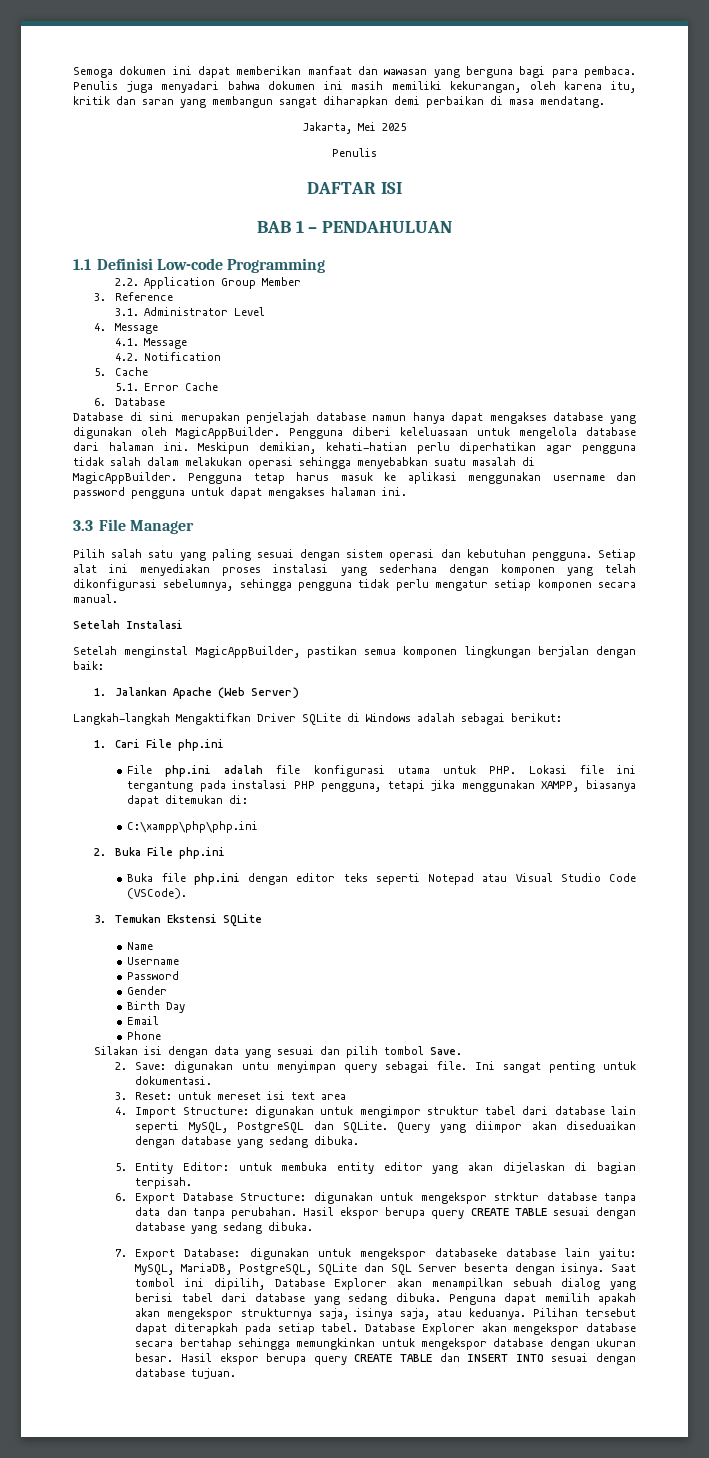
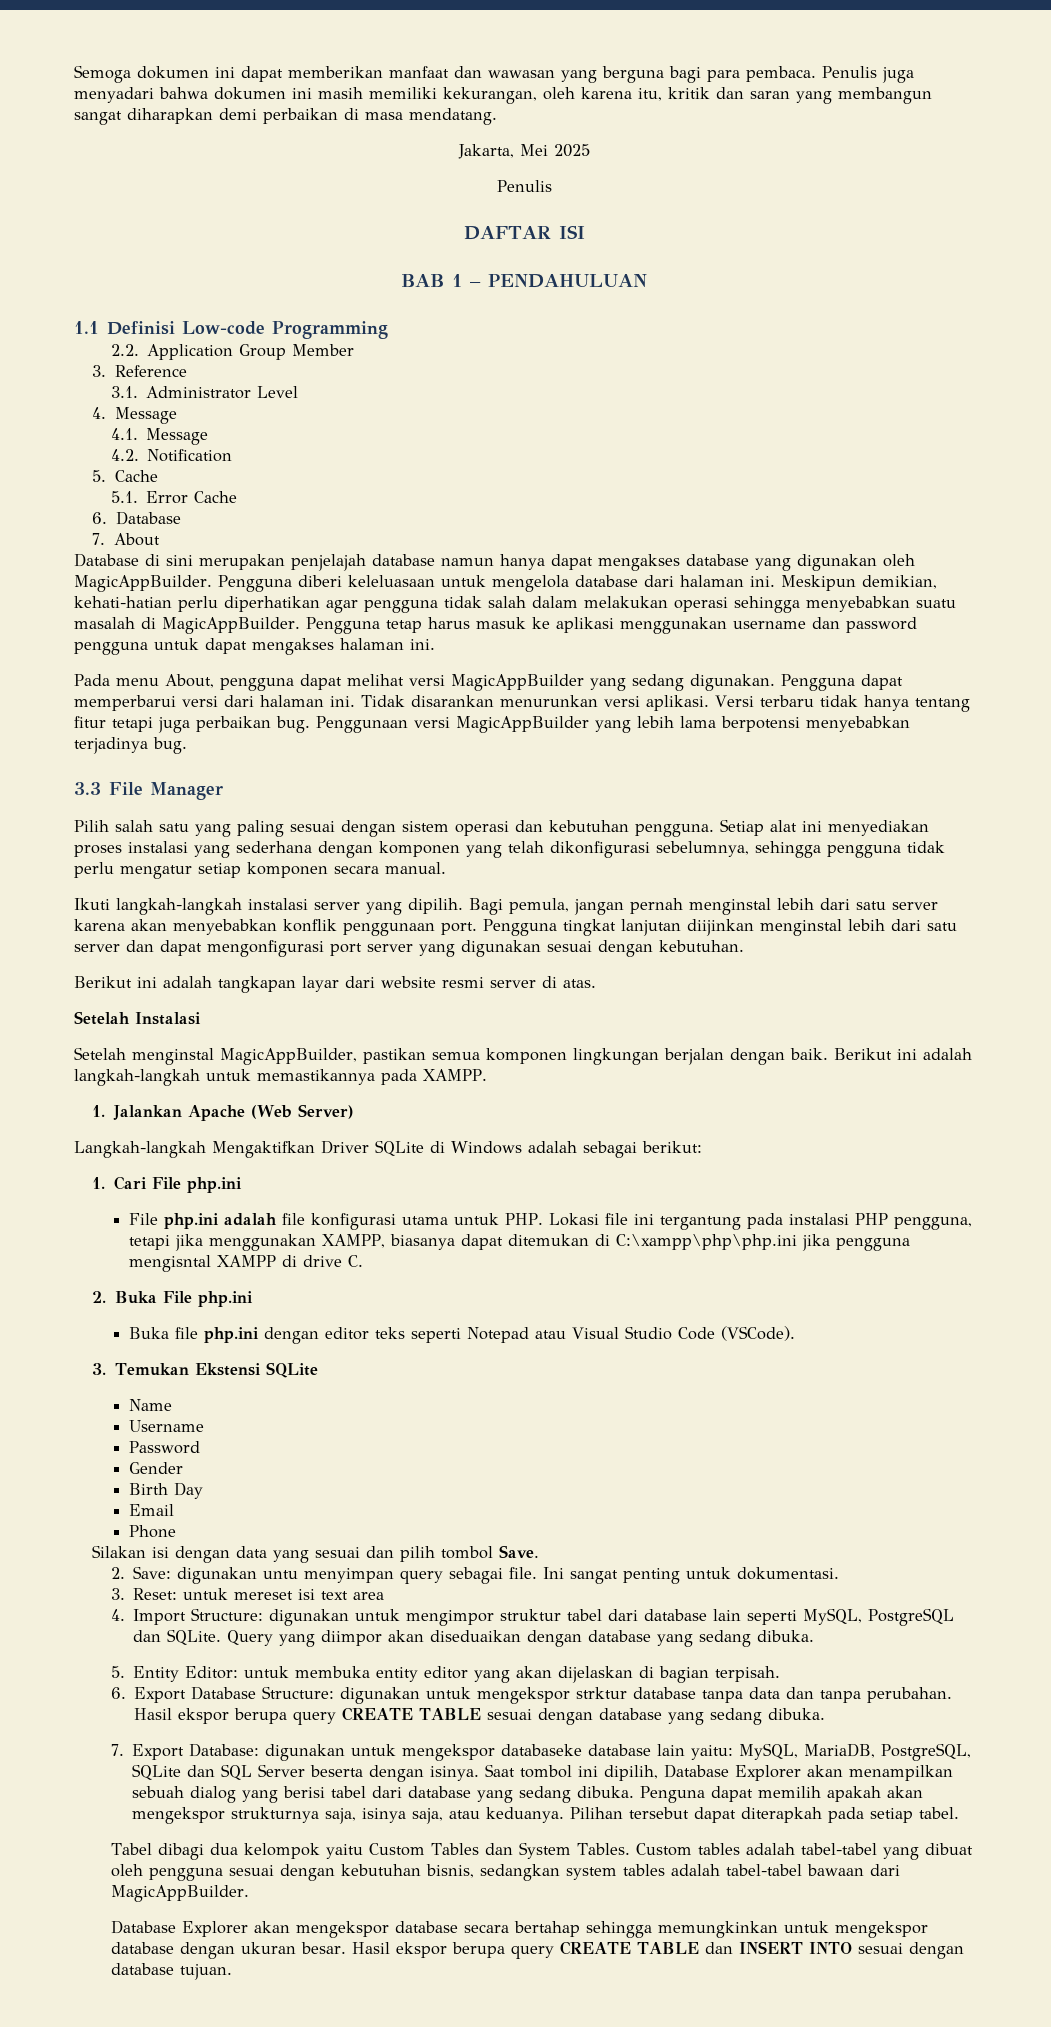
+ 7. About
+ Pada menu About, pengguna dapat melihat versi MagicAppBuilder yang sedang digunakan. Pengguna dapat memperbarui versi dari halaman ini. Tidak disarankan menurunkan versi aplikasi. Versi terbaru tidak hanya tentang fitur tetapi juga perbaikan bug. Penggunaan versi MagicAppBuilder yang lebih lama berpotensi menyebabkan terjadinya bug.
+ Ikuti langkah-langkah instalasi server yang dipilih. Bagi pemula, jangan pernah menginstal lebih dari satu server karena akan menyebabkan konflik penggunaan port. Pengguna tingkat lanjutan diijinkan menginstal lebih dari satu server dan dapat mengonfigurasi port server yang digunakan sesuai dengan kebutuhan.
+ Berikut ini adalah tangkapan layar dari website resmi server di atas.
- Setelah menginstal MagicAppBuilder, pastikan semua komponen lingkungan berjalan dengan baik:
+ Setelah menginstal MagicAppBuilder, pastikan semua komponen lingkungan berjalan dengan baik. Berikut ini adalah langkah-langkah untuk memastikannya pada XAMPP.
- File php.ini adalah file konfigurasi utama untuk PHP. Lokasi file ini tergantung pada instalasi PHP pengguna, tetapi jika menggunakan XAMPP, biasanya dapat ditemukan di:
- C:\xampp\php\php.ini
+ File php.ini adalah file konfigurasi utama untuk PHP. Lokasi file ini tergantung pada instalasi PHP pengguna, tetapi jika menggunakan XAMPP, biasanya dapat ditemukan di C:\xampp\php\php.ini jika pengguna mengisntal XAMPP di drive C.
- Pilihan tersebut dapat diterapkah pada setiap tabel. Database Explorer akan mengekspor database secara bertahap sehingga memungkinkan untuk mengekspor database dengan ukuran besar.
+ Pilihan tersebut dapat diterapkah pada setiap tabel.
+ Tabel dibagi dua kelompok yaitu Custom Tables dan System Tables. Custom tables adalah tabel-tabel yang dibuat oleh pengguna sesuai dengan kebutuhan bisnis, sedangkan system tables adalah tabel-tabel bawaan dari MagicAppBuilder.
+ Database Explorer akan mengekspor database secara bertahap sehingga memungkinkan untuk mengekspor database dengan ukuran besar.

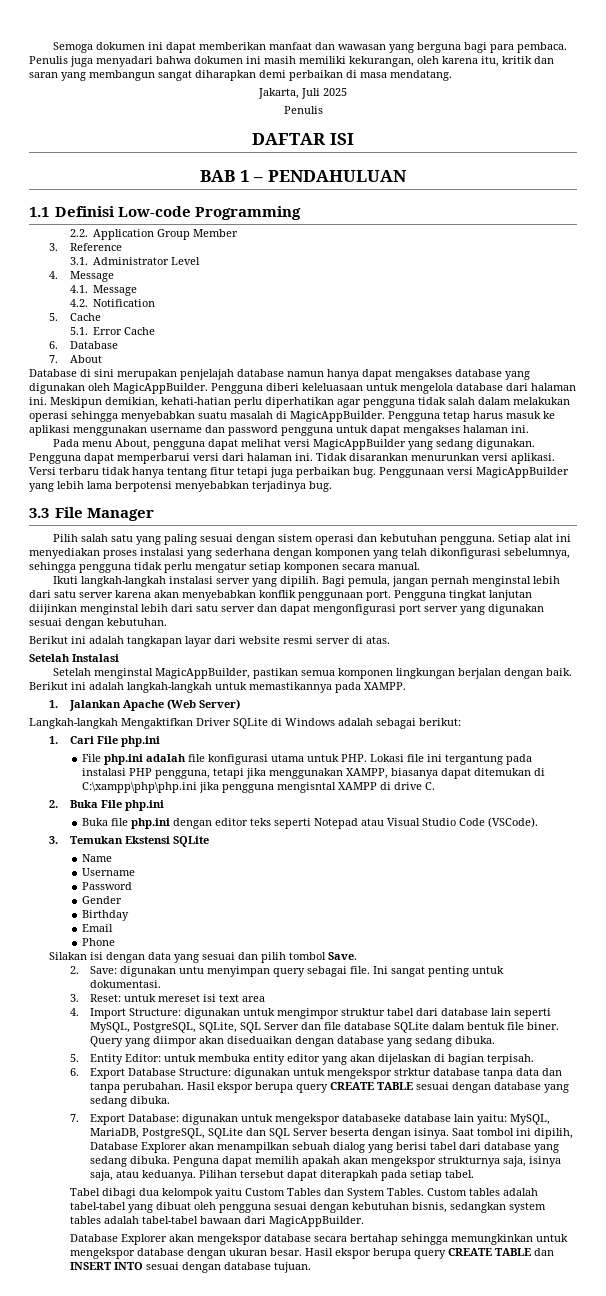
- Jakarta, Mei 2025
+ Jakarta, Juli 2025
- Birth Day
+ Birthday
- 4. Import Structure: digunakan untuk mengimpor struktur tabel dari database lain seperti MySQL, PostgreSQL dan SQLite.
+ 4. Import Structure: digunakan untuk mengimpor struktur tabel dari database lain seperti MySQL, PostgreSQL, SQLite, SQL Server dan file database SQLite dalam bentuk file biner.

